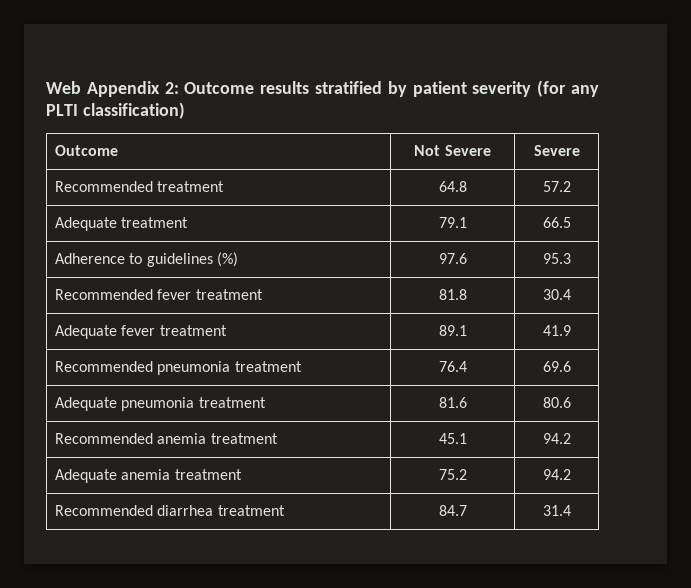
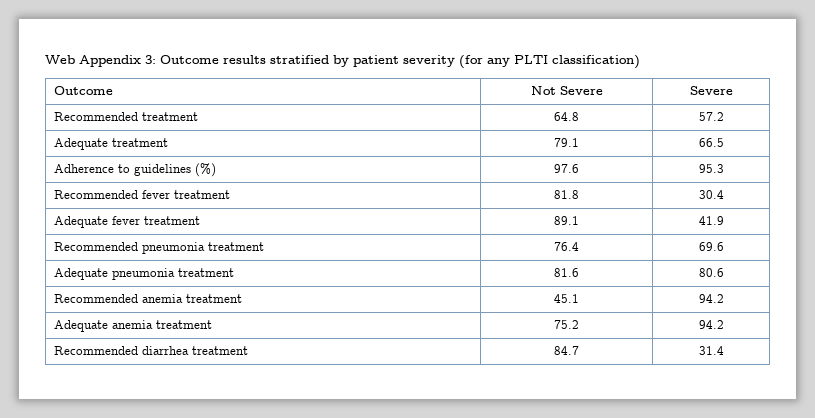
- Web Appendix 2: Outcome results stratified by patient severity (for any PLTI classification)
+ Web Appendix 3: Outcome results stratified by patient severity (for any PLTI classification)

